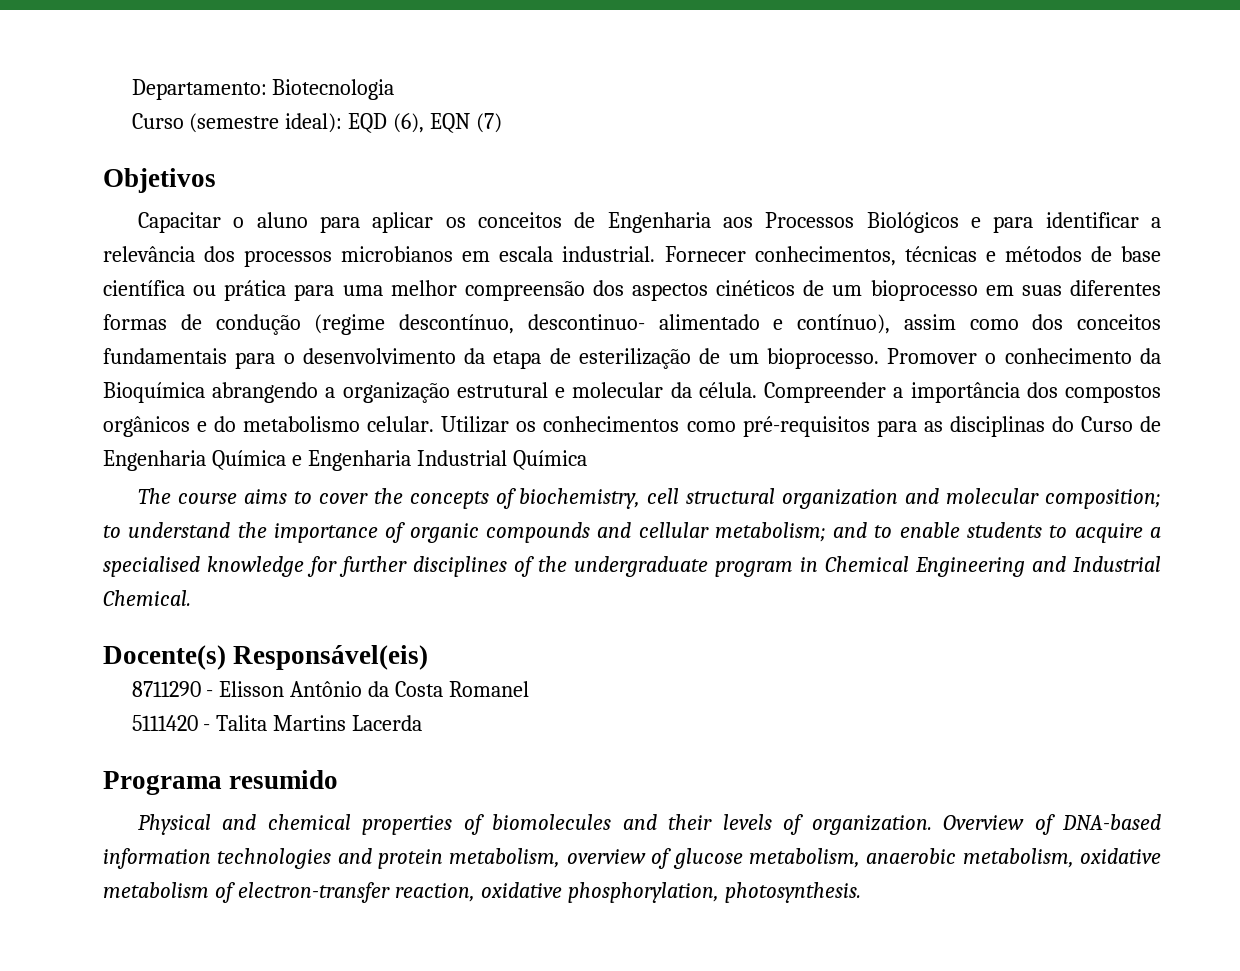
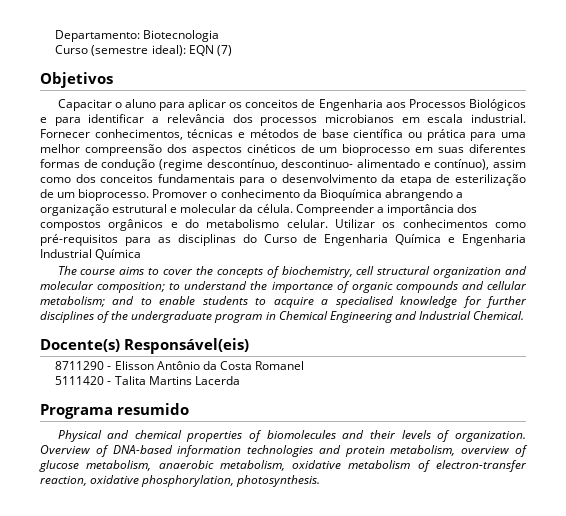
- Curso (semestre ideal): EQD (6), EQN (7)
+ Curso (semestre ideal): EQN (7)

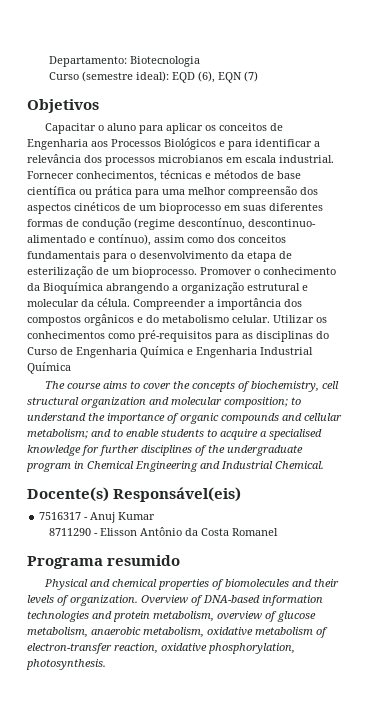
- Curso (semestre ideal): EQN (7)
+ Curso (semestre ideal): EQD (6), EQN (7)
+ 7516317 - Anuj Kumar
- 5111420 - Talita Martins Lacerda

